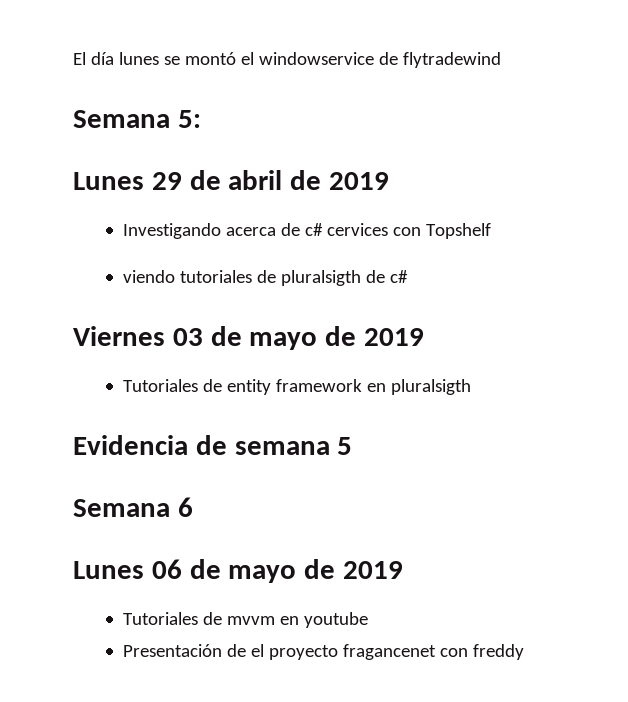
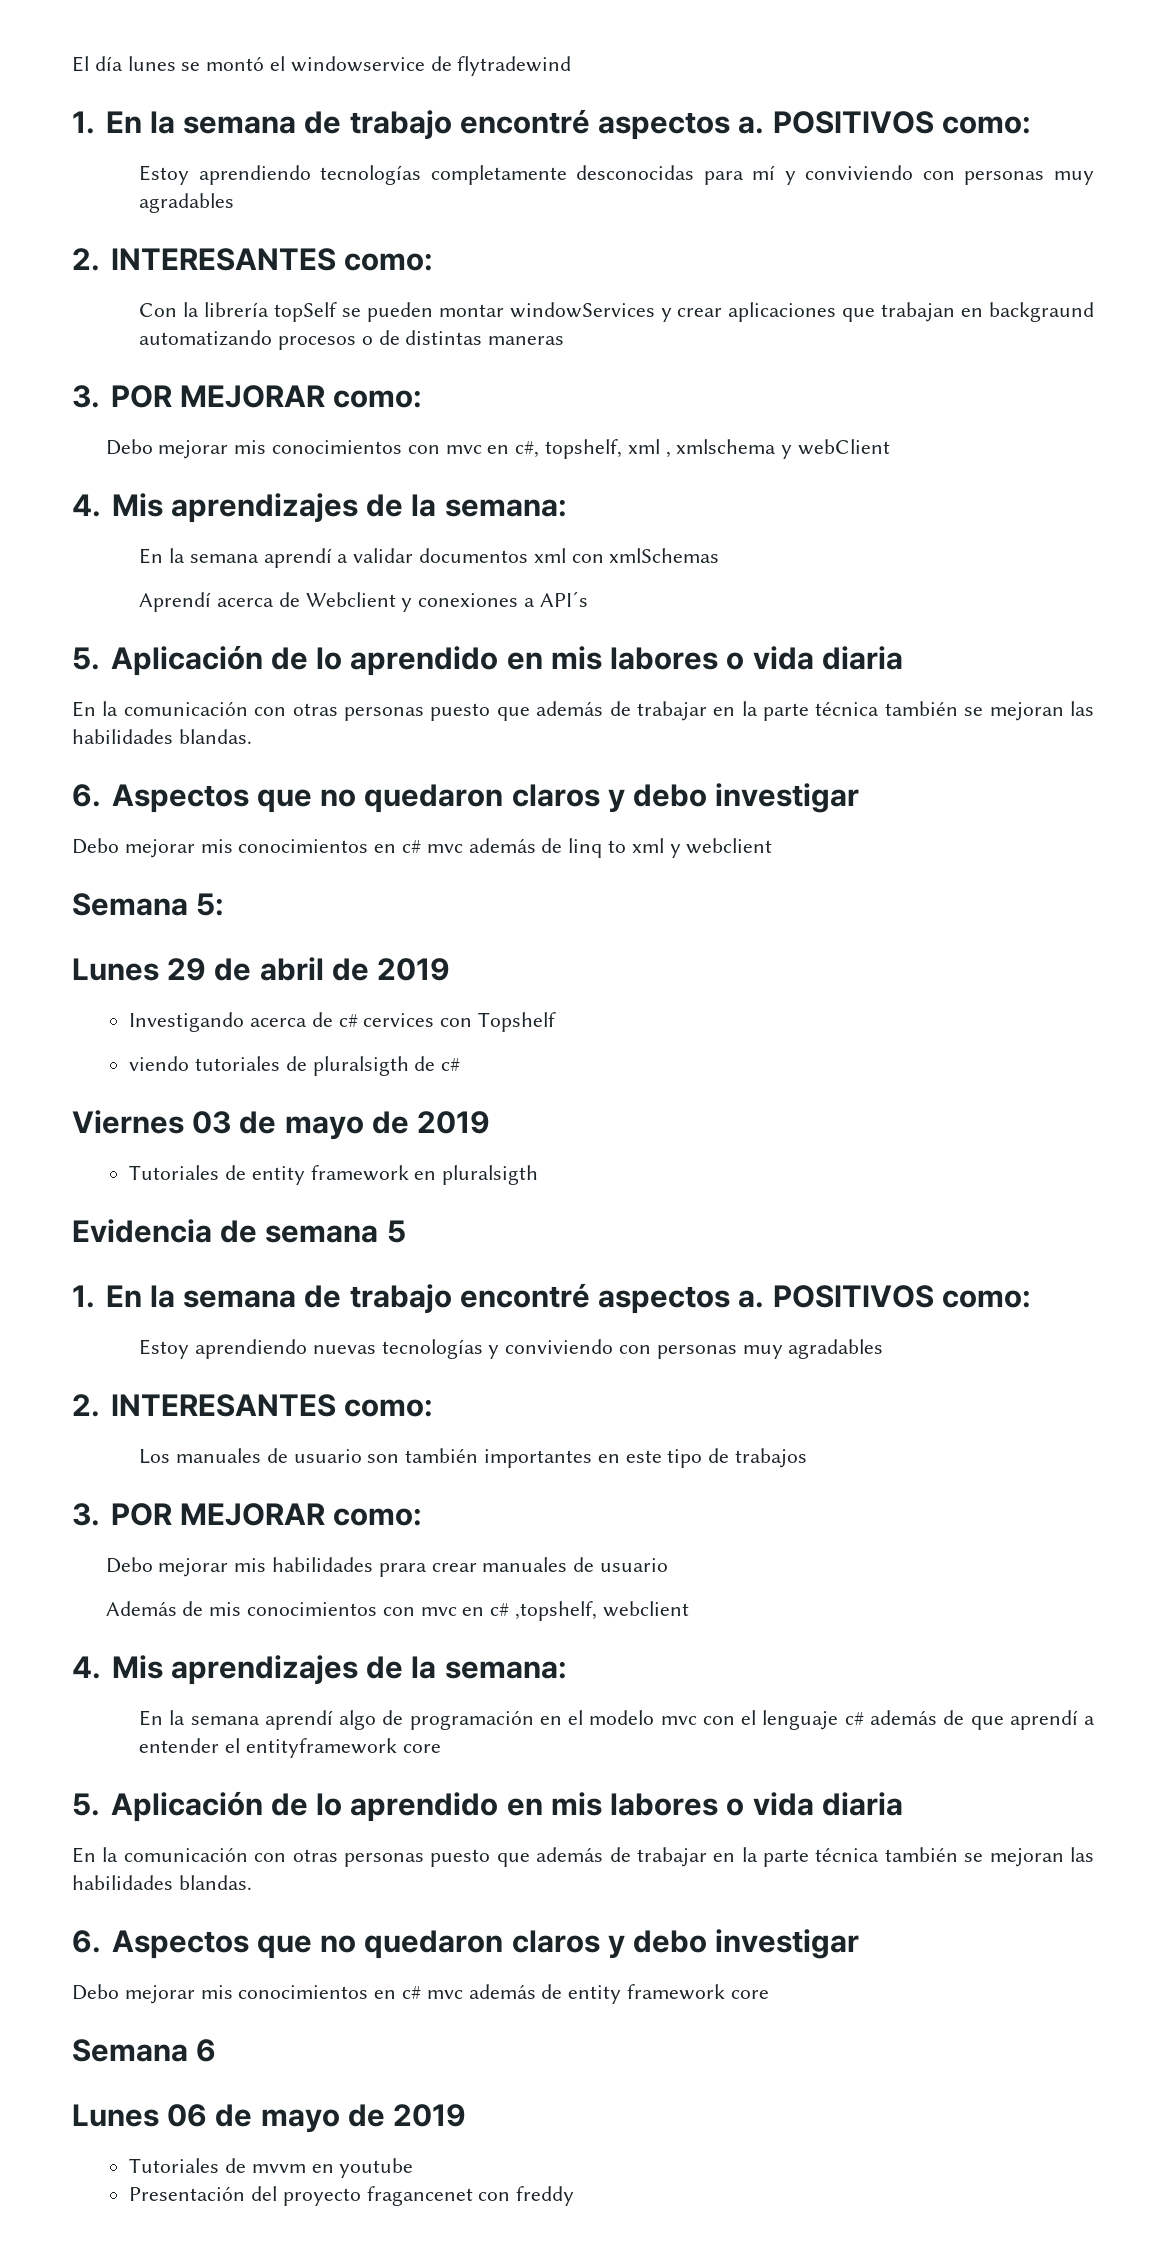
  El día lunes se montó el windowservice de flytradewind
+ 1. En la semana de trabajo encontré aspectos a. POSITIVOS como:
+ Estoy aprendiendo tecnologías completamente desconocidas para mí y conviviendo con personas muy agradables
+ 2. INTERESANTES como:
+ Con la librería topSelf se pueden montar windowServices y crear aplicaciones que trabajan en backgraund automatizando procesos o de distintas maneras
+ 3. POR MEJORAR como:
+ Debo mejorar mis conocimientos con mvc en c#, topshelf, xml , xmlschema y webClient
+ 4. Mis aprendizajes de la semana:
+ En la semana aprendí a validar documentos xml con xmlSchemas
+ Aprendí acerca de Webclient y conexiones a API´s
+ 5. Aplicación de lo aprendido en mis labores o vida diaria
+ En la comunicación con otras personas puesto que además de trabajar en la parte técnica también se mejoran las habilidades blandas.
+ 6. Aspectos que no quedaron claros y debo investigar
+ Debo mejorar mis conocimientos en c# mvc además de linq to xml y webclient
  Evidencia de semana 5
+ 1. En la semana de trabajo encontré aspectos a. POSITIVOS como:
+ Estoy aprendiendo nuevas tecnologías y conviviendo con personas muy agradables
+ 2. INTERESANTES como:
+ Los manuales de usuario son también importantes en este tipo de trabajos
+ 3. POR MEJORAR como:
+ Debo mejorar mis habilidades prara crear manuales de usuario
+ Además de mis conocimientos con mvc en c# ,topshelf, webclient
+ 4. Mis aprendizajes de la semana:
+ En la semana aprendí algo de programación en el modelo mvc con el lenguaje c# además de que aprendí a entender el entityframework core
+ 5. Aplicación de lo aprendido en mis labores o vida diaria
+ En la comunicación con otras personas puesto que además de trabajar en la parte técnica también se mejoran las habilidades blandas.
+ 6. Aspectos que no quedaron claros y debo investigar
+ Debo mejorar mis conocimientos en c# mvc además de entity framework core
- Presentación de el proyecto fragancenet con freddy
+ Presentación del proyecto fragancenet con freddy

